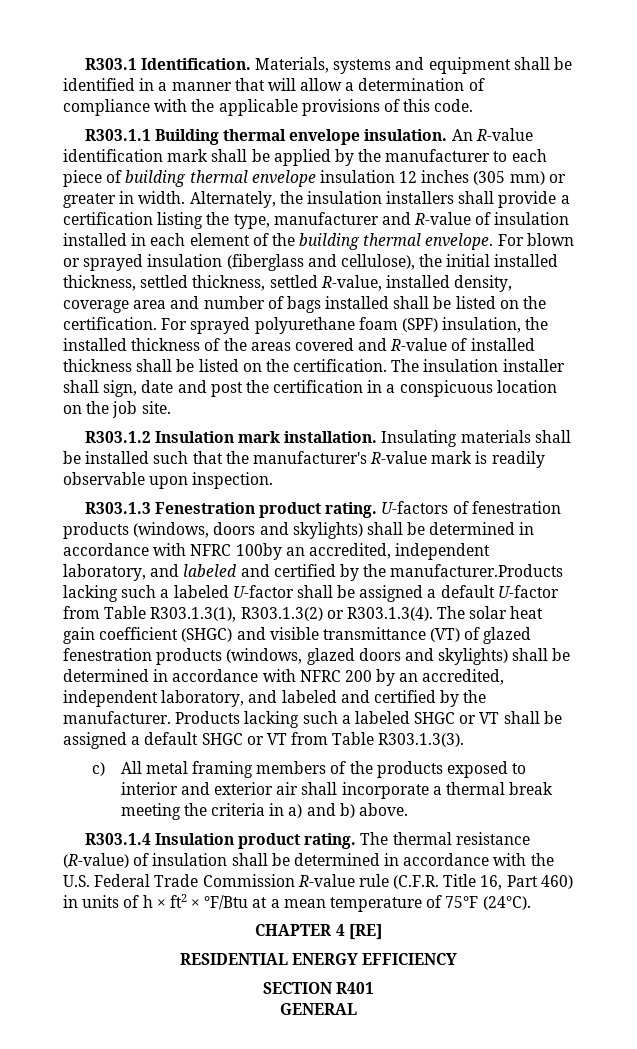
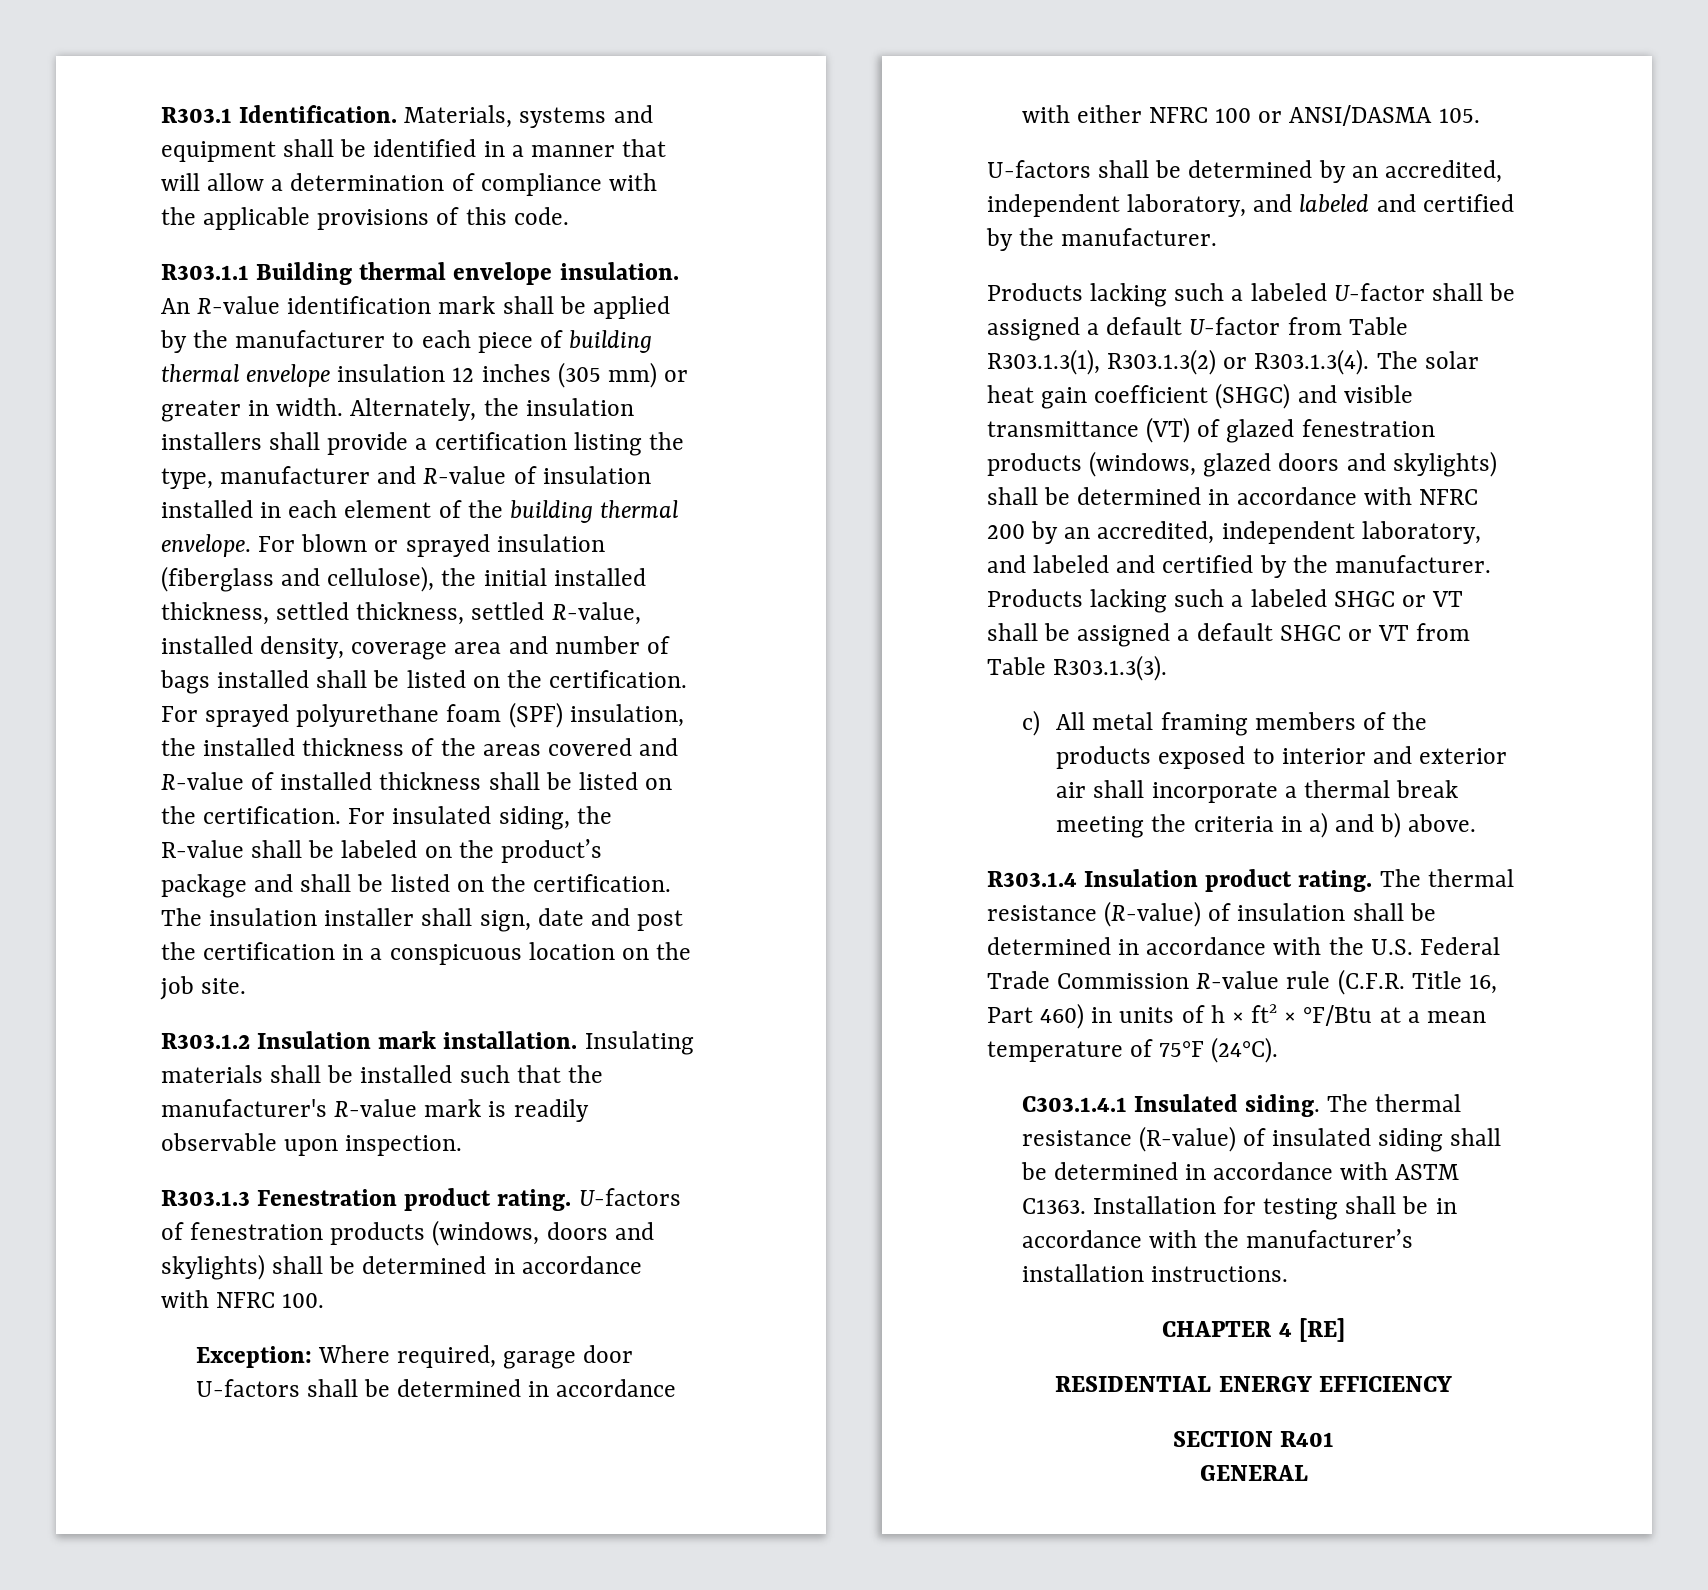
+ For insulated siding, the R-value shall be labeled on the product’s package and shall be listed on the certification.
- U-factors of fenestration products (windows, doors and skylights) shall be determined in accordance with NFRC 100by an accredited, independent laboratory, and labeled and certified by the manufacturer.Products lacking such a labeled U-factor shall be assigned a default U-factor from Table R303.1.3(1), R303.1.3(2) or R303.1.3(4). The solar heat gain coefficient (SHGC) and visible transmittance (VT) of glazed fenestration products (windows, glazed doors and skylights) shall be determined in accordance with NFRC 200 by an accredited, independent laboratory, and labeled and certified by the manufacturer.
+ U-factors of fenestration products (windows, doors and skylights) shall be determined in accordance with NFRC 100.
+ Exception: Where required, garage door U-factors shall be determined in accordance with either NFRC 100 or ANSI/DASMA 105.
+ U-factors shall be determined by an accredited, independent laboratory, and labeled and certified by the manufacturer.
+ Products lacking such a labeled U-factor shall be assigned a default U-factor from Table R303.1.3(1), R303.1.3(2) or R303.1.3(4). The solar heat gain coefficient (SHGC) and visible transmittance (VT) of glazed fenestration products (windows, glazed doors and skylights) shall be determined in accordance with NFRC 200 by an accredited, independent laboratory, and labeled and certified by the manufacturer.
+ C303.1.4.1 Insulated siding. The thermal resistance (R-value) of insulated siding shall be determined in accordance with ASTM C1363. Installation for testing shall be in accordance with the manufacturer’s installation instructions.

